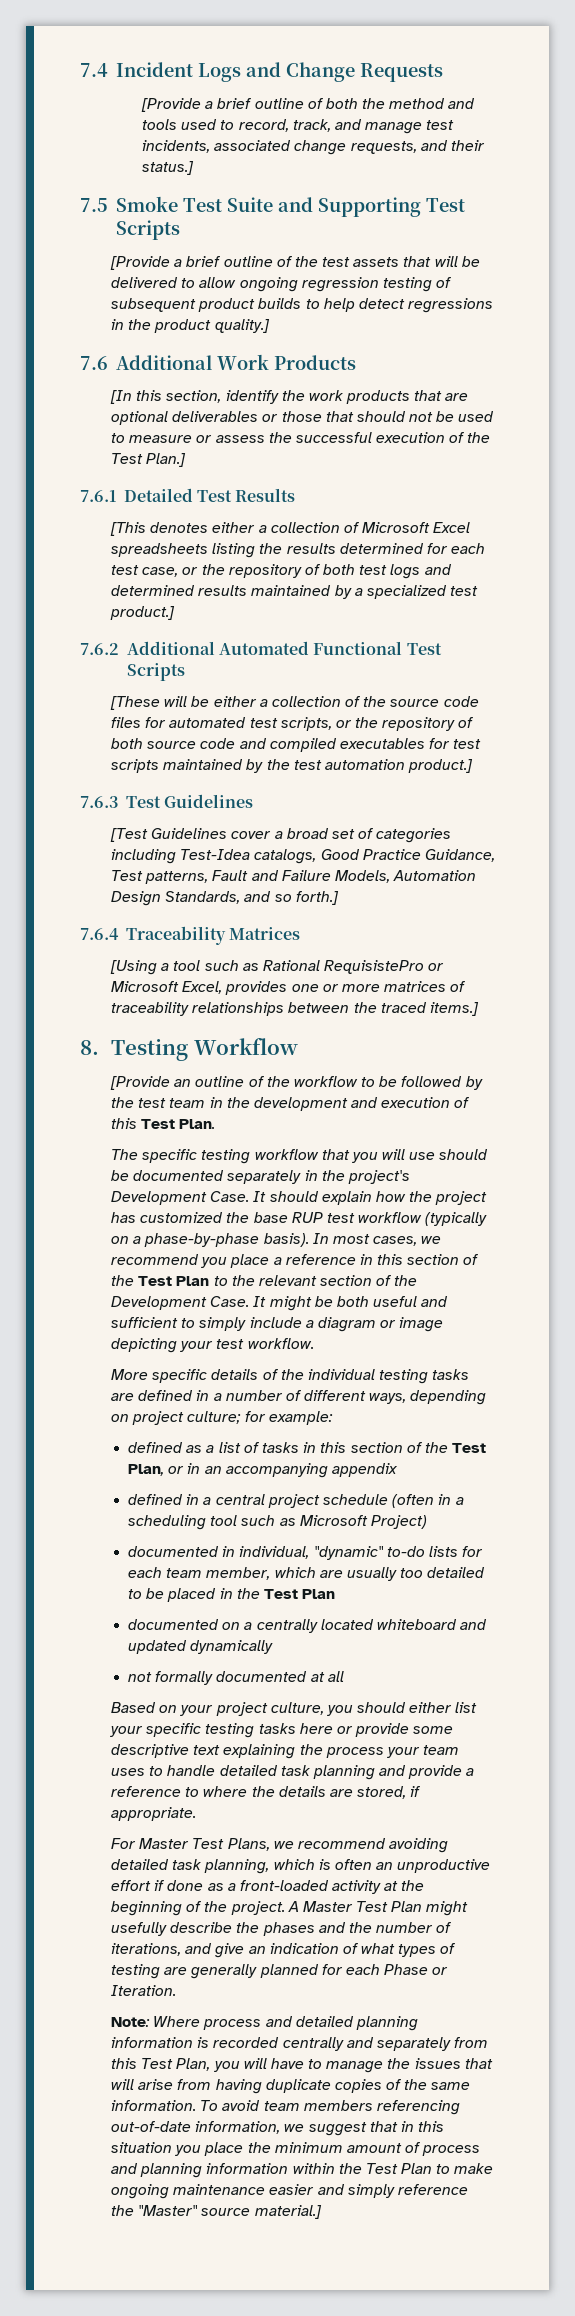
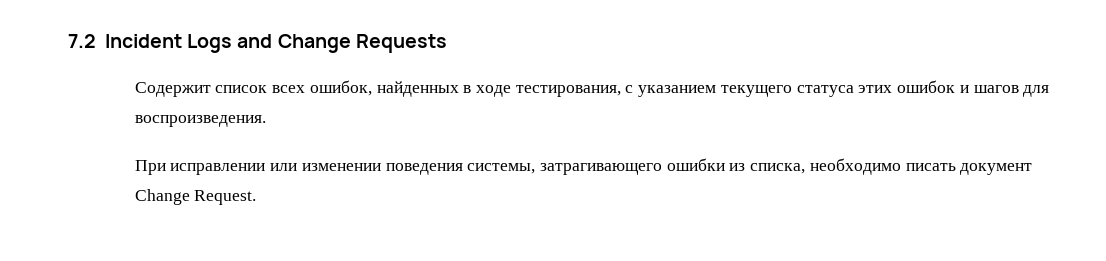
- 7.4 Incident Logs and Change Requests
+ 7.2 Incident Logs and Change Requests
- [Provide a brief outline of both the method and tools used to record, track, and manage test incidents, associated change requests, and their status.]
- 7.5 Smoke Test Suite and Supporting Test Scripts
- [Provide a brief outline of the test assets that will be delivered to allow ongoing regression testing of subsequent product builds to help detect regressions in the product quality.]
- 7.6 Additional Work Products
- [In this section, identify the work products that are optional deliverables or those that should not be used to measure or assess the successful execution of the Test Plan.]
- 7.6.1 Detailed Test Results
- [This denotes either a collection of Microsoft Excel spreadsheets listing the results determined for each test case, or the repository of both test logs and determined results maintained by a specialized test product.]
- 7.6.2 Additional Automated Functional Test Scripts
- [These will be either a collection of the source code files for automated test scripts, or the repository of both source code and compiled executables for test scripts maintained by the test automation product.]
- 7.6.3 Test Guidelines
- [Test Guidelines cover a broad set of categories including Test-Idea catalogs, Good Practice Guidance, Test patterns, Fault and Failure Models, Automation Design Standards, and so forth.]
- 7.6.4 Traceability Matrices
- [Using a tool such as Rational RequisistePro or Microsoft Excel, provides one or more matrices of traceability relationships between the traced items.]
- 8. Testing Workflow
- [Provide an outline of the workflow to be followed by the test team in the development and execution of this Test Plan.
- The specific testing workflow that you will use should be documented separately in the project's Development Case. It should explain how the project has customized the base RUP test workflow (typically on a phase-by-phase basis). In most cases, we recommend you place a reference in this section of the Test Plan to the relevant section of the Development Case. It might be both useful and sufficient to simply include a diagram or image depicting your test workflow.
- More specific details of the individual testing tasks are defined in a number of different ways, depending on project culture; for example:
- defined as a list of tasks in this section of the Test Plan, or in an accompanying appendix
- defined in a central project schedule (often in a scheduling tool such as Microsoft Project)
- documented in individual, "dynamic" to-do lists for each team member, which are usually too detailed to be placed in the Test Plan
- documented on a centrally located whiteboard and updated dynamically
- not formally documented at all
- Based on your project culture, you should either list your specific testing tasks here or provide some descriptive text explaining the process your team uses to handle detailed task planning and provide a reference to where the details are stored, if appropriate.
- For Master Test Plans, we recommend avoiding detailed task planning, which is often an unproductive effort if done as a front-loaded activity at the beginning of the project. A Master Test Plan might usefully describe the phases and the number of iterations, and give an indication of what types of testing are generally planned for each Phase or Iteration.
- Note: Where process and detailed planning information is recorded centrally and separately from this Test Plan, you will have to manage the issues that will arise from having duplicate copies of the same information. To avoid team members referencing out-of-date information, we suggest that in this situation you place the minimum amount of process and planning information within the Test Plan to make ongoing maintenance easier and simply reference the "Master" source material.]
+ Содержит список всех ошибок, найденных в ходе тестирования, с указанием текущего статуса этих ошибок и шагов для воспроизведения.
+ При исправлении или изменении поведения системы, затрагивающего ошибки из списка, необходимо писать документ Change Request.

